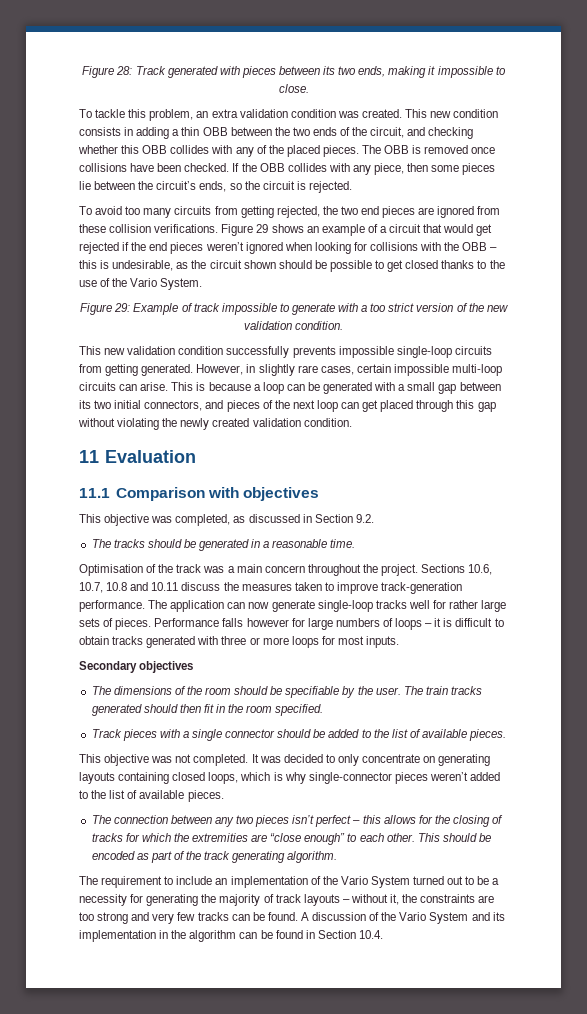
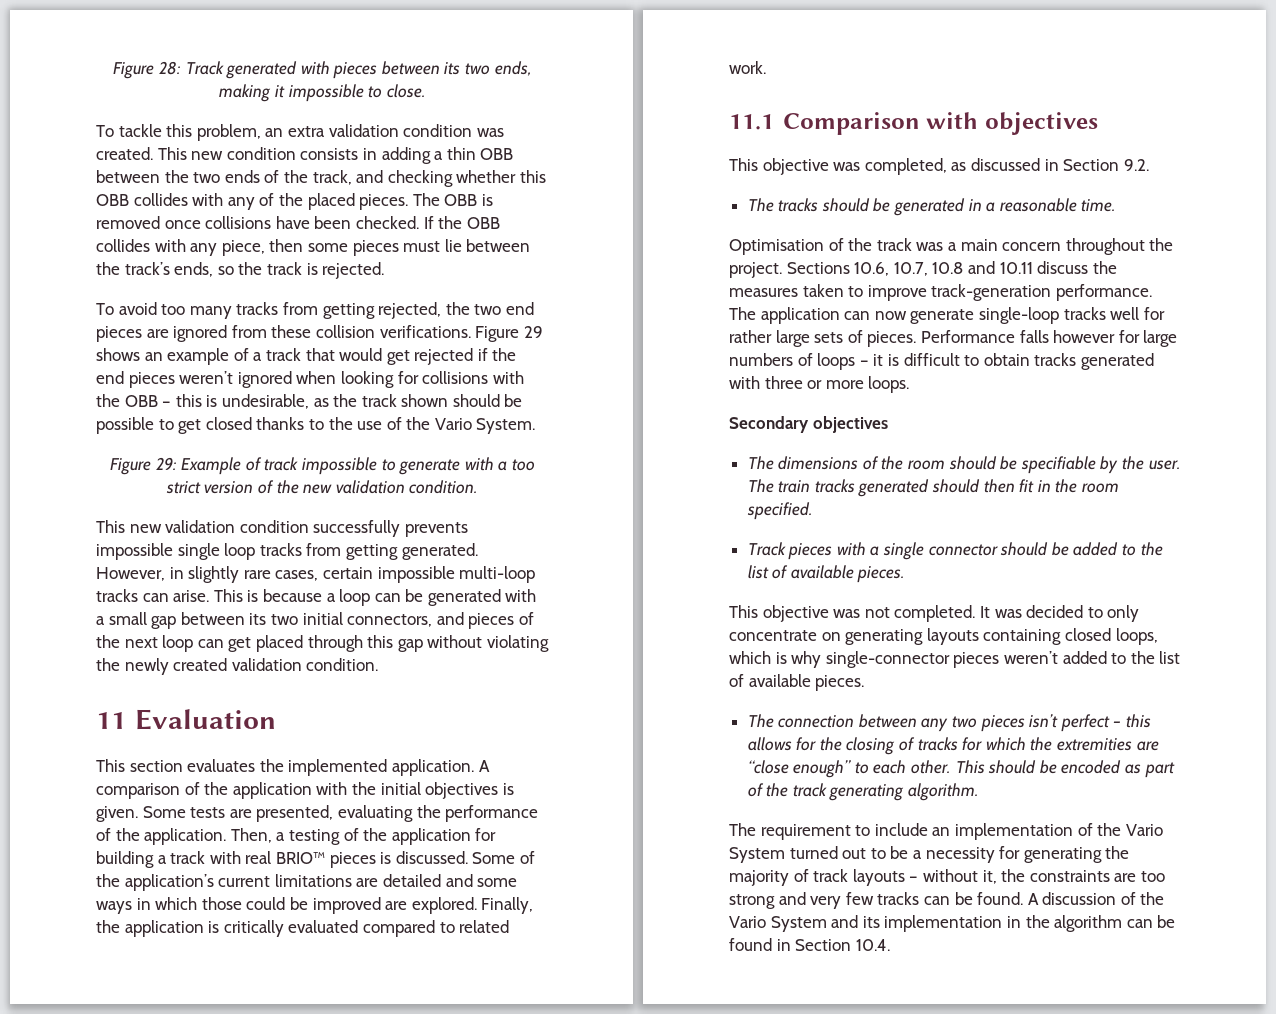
- This new condition consists in adding a thin OBB between the two ends of the circuit, and checking whether this OBB collides with any of the placed pieces.
+ This new condition consists in adding a thin OBB between the two ends of the track, and checking whether this OBB collides with any of the placed pieces.
- If the OBB collides with any piece, then some pieces lie between the circuit’s ends, so the circuit is rejected.
+ If the OBB collides with any piece, then some pieces must lie between the track’s ends, so the track is rejected.
- To avoid too many circuits from getting rejected, the two end pieces are ignored from these collision verifications.
+ To avoid too many tracks from getting rejected, the two end pieces are ignored from these collision verifications.
- Figure 29 shows an example of a circuit that would get rejected if the end pieces weren’t ignored when looking for collisions with the OBB – this is undesirable, as the circuit shown should be possible to get closed thanks to the use of the Vario System.
+ Figure 29 shows an example of a track that would get rejected if the end pieces weren’t ignored when looking for collisions with the OBB – this is undesirable, as the track shown should be possible to get closed thanks to the use of the Vario System.
- This new validation condition successfully prevents impossible single-loop circuits from getting generated.
+ This new validation condition successfully prevents impossible single loop tracks from getting generated.
- However, in slightly rare cases, certain impossible multi-loop circuits can arise.
+ However, in slightly rare cases, certain impossible multi-loop tracks can arise.
+ This section evaluates the implemented application. A comparison of the application with the initial objectives is given. Some tests are presented, evaluating the performance of the application. Then, a testing of the application for building a track with real BRIO™ pieces is discussed. Some of the application’s current limitations are detailed and some ways in which those could be improved are explored. Finally, the application is critically evaluated compared to related work.
- Performance falls however for large numbers of loops – it is difficult to obtain tracks generated with three or more loops for most inputs.
+ Performance falls however for large numbers of loops – it is difficult to obtain tracks generated with three or more loops.

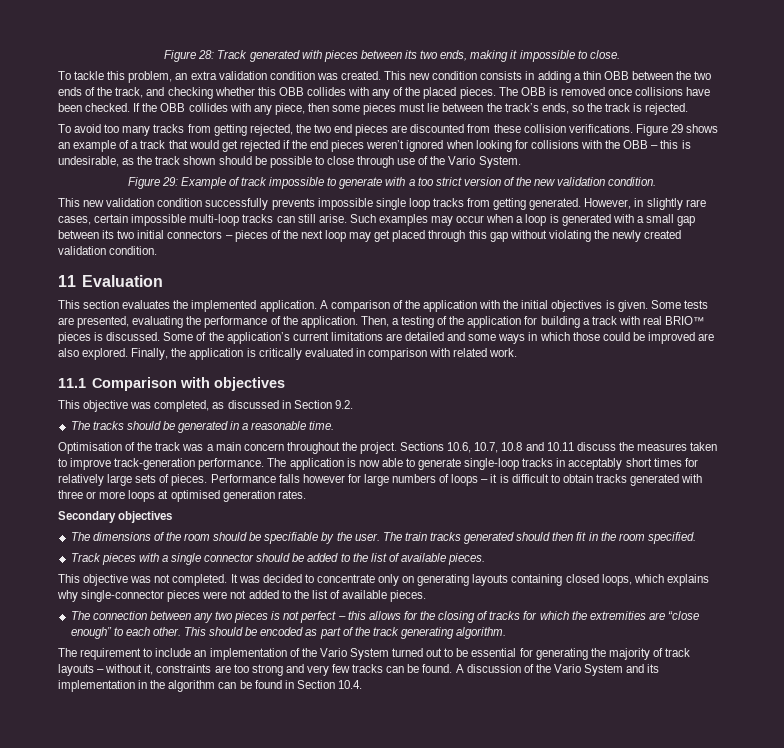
- To avoid too many tracks from getting rejected, the two end pieces are ignored from these collision verifications.
+ To avoid too many tracks from getting rejected, the two end pieces are discounted from these collision verifications.
- Figure 29 shows an example of a track that would get rejected if the end pieces weren’t ignored when looking for collisions with the OBB – this is undesirable, as the track shown should be possible to get closed thanks to the use of the Vario System.
+ Figure 29 shows an example of a track that would get rejected if the end pieces weren’t ignored when looking for collisions with the OBB – this is undesirable, as the track shown should be possible to close through use of the Vario System.
- However, in slightly rare cases, certain impossible multi-loop tracks can arise. This is because a loop can be generated with a small gap between its two initial connectors, and pieces of the next loop can get placed through this gap without violating the newly created validation condition.
+ However, in slightly rare cases, certain impossible multi-loop tracks can still arise. Such examples may occur when a loop is generated with a small gap between its two initial connectors – pieces of the next loop may get placed through this gap without violating the newly created validation condition.
- Some of the application’s current limitations are detailed and some ways in which those could be improved are explored.
+ Some of the application’s current limitations are detailed and some ways in which those could be improved are also explored.
- Finally, the application is critically evaluated compared to related work.
+ Finally, the application is critically evaluated in comparison with related work.
- The application can now generate single-loop tracks well for rather large sets of pieces.
+ The application is now able to generate single-loop tracks in acceptably short times for relatively large sets of pieces.
- Performance falls however for large numbers of loops – it is difficult to obtain tracks generated with three or more loops.
+ Performance falls however for large numbers of loops – it is difficult to obtain tracks generated with three or more loops at optimised generation rates.
- It was decided to only concentrate on generating layouts containing closed loops, which is why single-connector pieces weren’t added to the list of available pieces.
+ It was decided to concentrate only on generating layouts containing closed loops, which explains why single-connector pieces were not added to the list of available pieces.
- The connection between any two pieces isn’t perfect – this allows for the closing of tracks for which the extremities are “close enough” to each other.
+ The connection between any two pieces is not perfect – this allows for the closing of tracks for which the extremities are “close enough” to each other.
- The requirement to include an implementation of the Vario System turned out to be a necessity for generating the majority of track layouts – without it, the constraints are too strong and very few tracks can be found.
+ The requirement to include an implementation of the Vario System turned out to be essential for generating the majority of track layouts – without it, constraints are too strong and very few tracks can be found.

